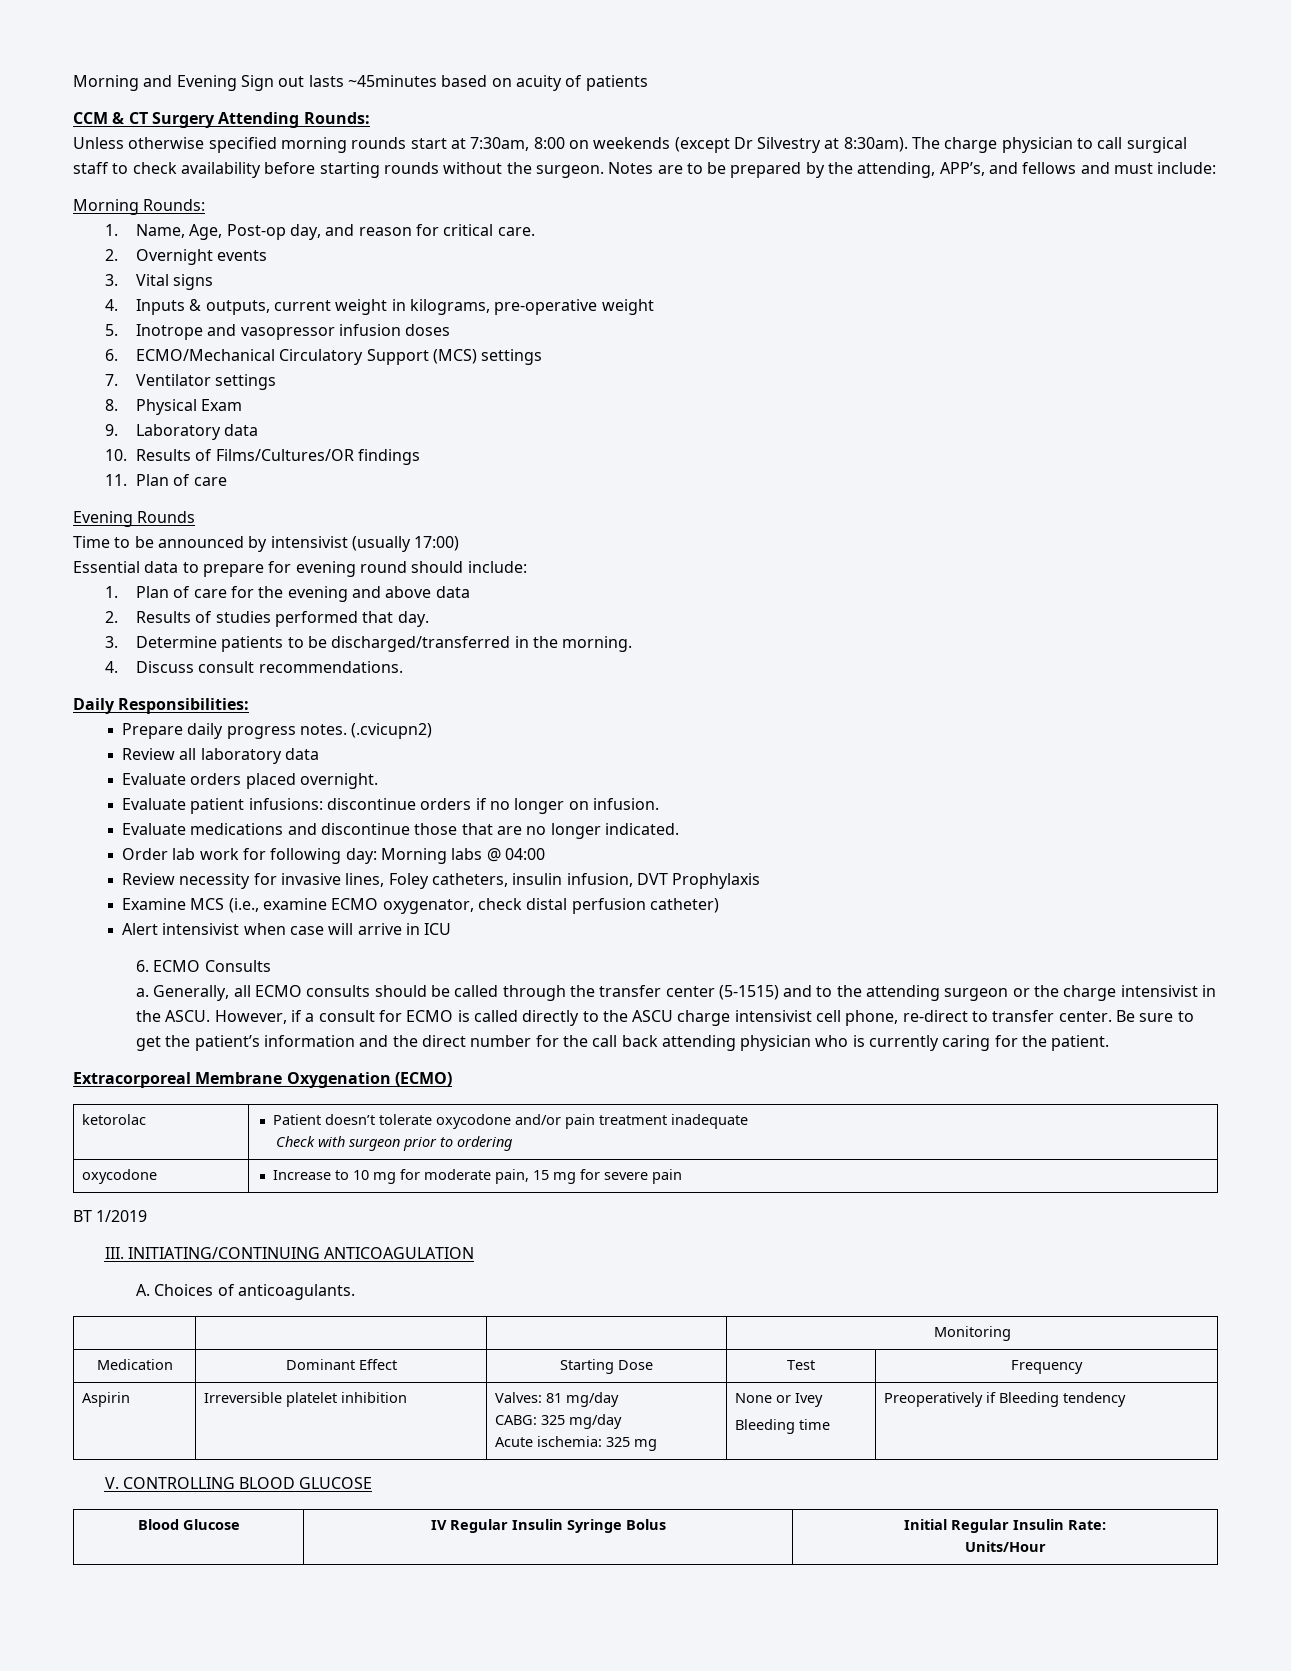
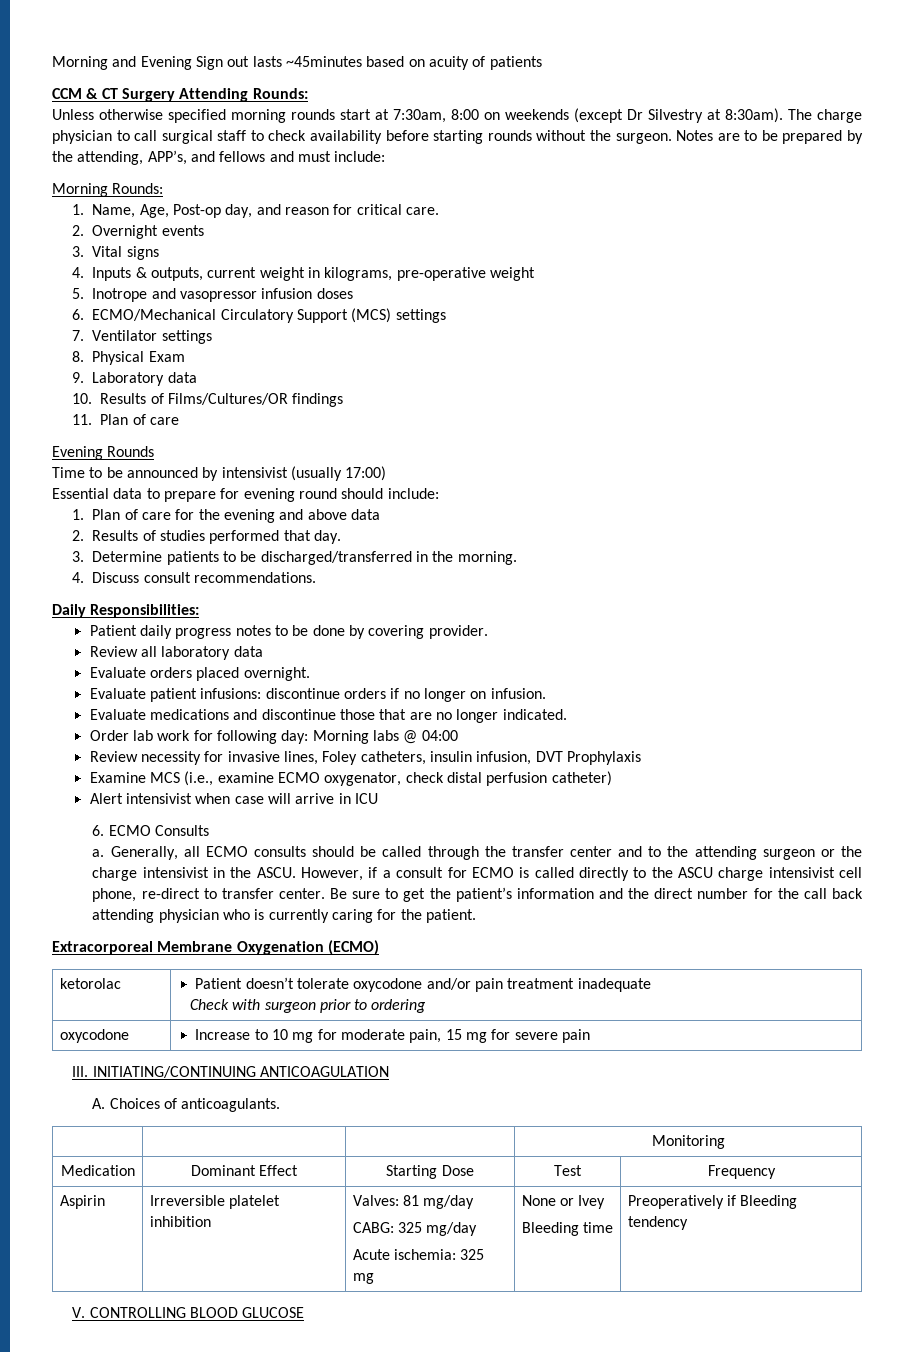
- Prepare daily progress notes. (.cvicupn2)
+ Patient daily progress notes to be done by covering provider.
- Generally, all ECMO consults should be called through the transfer center (5-1515) and to the attending surgeon or the charge intensivist in the ASCU.
+ Generally, all ECMO consults should be called through the transfer center and to the attending surgeon or the charge intensivist in the ASCU.
- BT 1/2019
- Blood Glucose | IV Regular Insulin Syringe Bolus | Initial Regular Insulin Rate:
- Units/Hour

